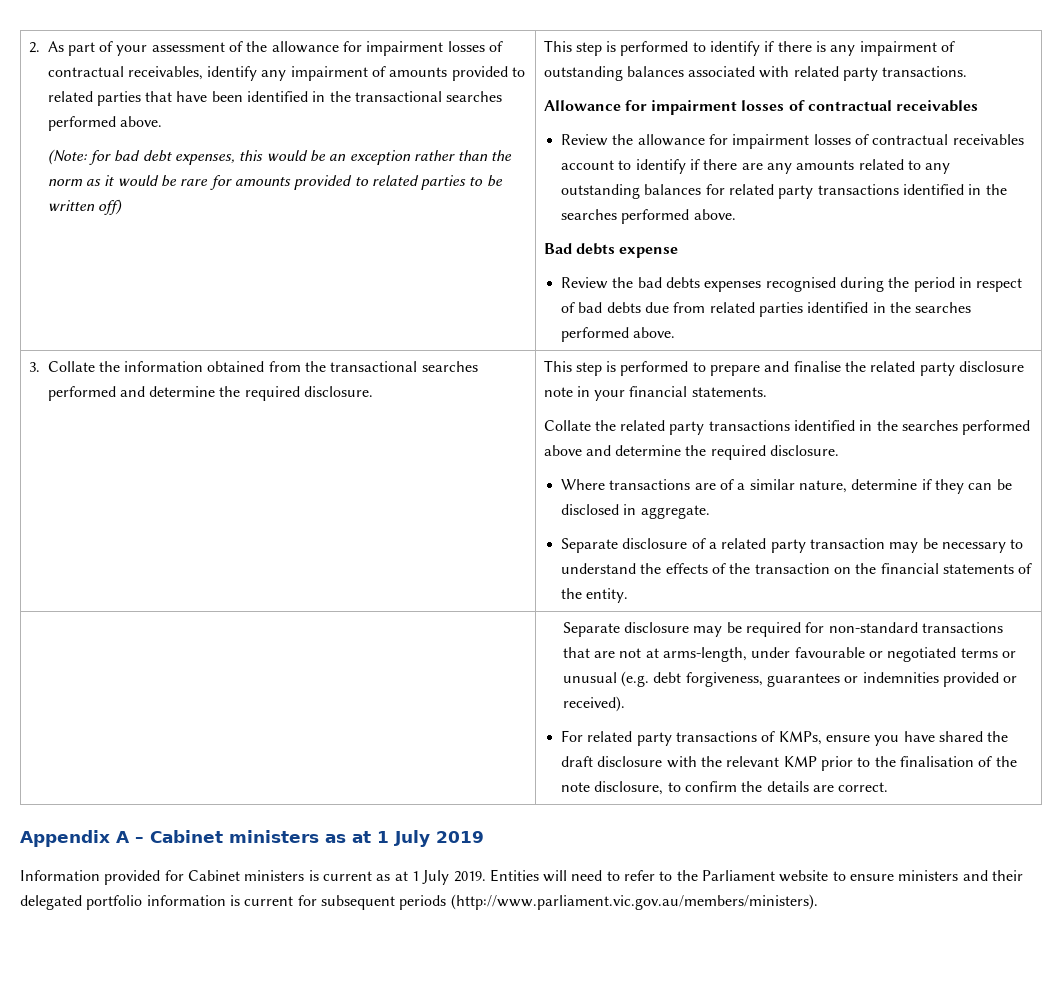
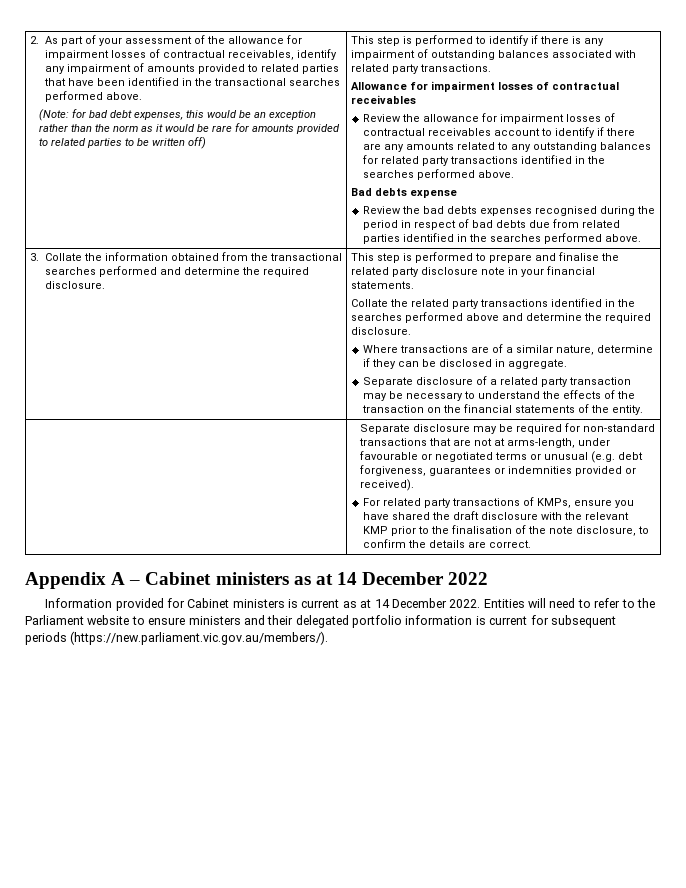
- Appendix A – Cabinet ministers as at 1 July 2019
+ Appendix A – Cabinet ministers as at 14 December 2022
- Information provided for Cabinet ministers is current as at 1 July 2019.
+ Information provided for Cabinet ministers is current as at 14 December 2022.
- Entities will need to refer to the Parliament website to ensure ministers and their delegated portfolio information is current for subsequent periods (http://www.parliament.vic.gov.au/members/ministers).
+ Entities will need to refer to the Parliament website to ensure ministers and their delegated portfolio information is current for subsequent periods (https://new.parliament.vic.gov.au/members/).

